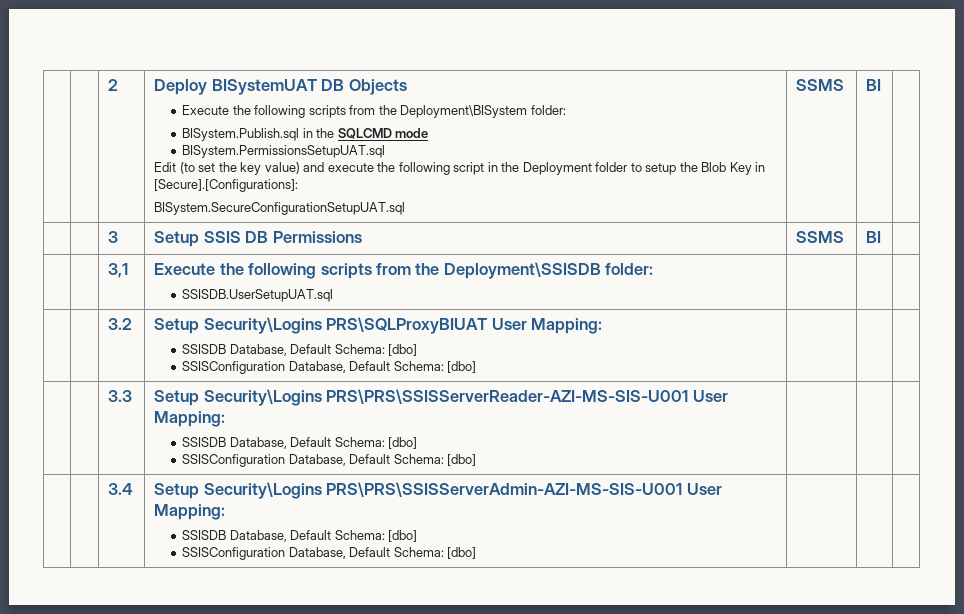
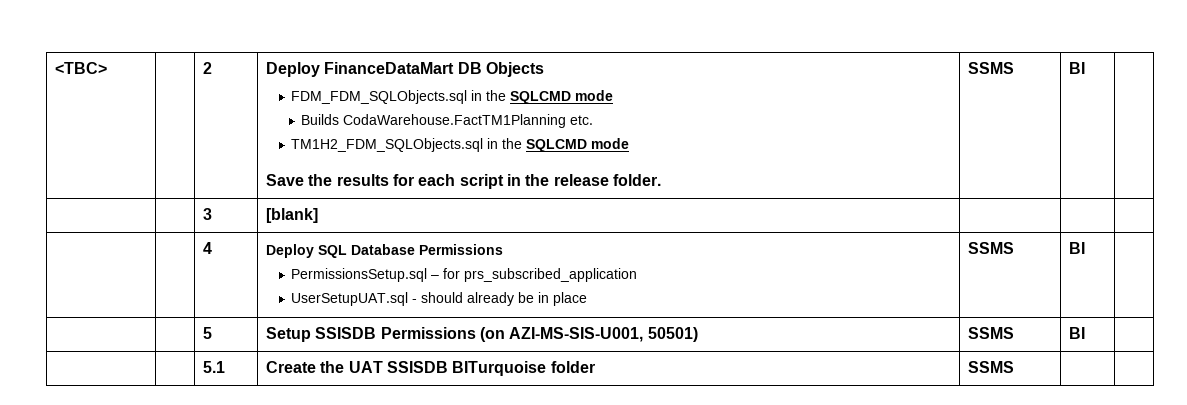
+ <TBC>
- Deploy BISystemUAT DB Objects
+ Deploy FinanceDataMart DB Objects
- Execute the following scripts from the Deployment\BISystem folder:
- BISystem.Publish.sql in the SQLCMD mode
- BISystem.PermissionsSetupUAT.sql
- Edit (to set the key value) and execute the following script in the Deployment folder to setup the Blob Key in [Secure].[Configurations]:
- BISystem.SecureConfigurationSetupUAT.sql | SSMS | BI |
- | | 3 | Setup SSIS DB Permissions | SSMS | BI |
- | | 3,1 | Execute the following scripts from the Deployment\SSISDB folder:
- SSISDB.UserSetupUAT.sql | | |
- | | 3.2 | Setup Security\Logins PRS\SQLProxyBIUAT User Mapping:
- SSISDB Database, Default Schema: [dbo]
- SSISConfiguration Database, Default Schema: [dbo] | | |
- | | 3.3 | Setup Security\Logins PRS\PRS\SSISServerReader-AZI-MS-SIS-U001 User Mapping:
- SSISDB Database, Default Schema: [dbo]
- SSISConfiguration Database, Default Schema: [dbo] | | |
- | | 3.4 | Setup Security\Logins PRS\PRS\SSISServerAdmin-AZI-MS-SIS-U001 User Mapping:
- SSISDB Database, Default Schema: [dbo]
- SSISConfiguration Database, Default Schema: [dbo] | | |
+ FDM_FDM_SQLObjects.sql in the SQLCMD mode
+ Builds CodaWarehouse.FactTM1Planning etc.
+ TM1H2_FDM_SQLObjects.sql in the SQLCMD mode
+ Save the results for each script in the release folder. | SSMS | BI |
+ | | 3 | [blank] | | |
+ | | 4 | Deploy SQL Database Permissions
+ PermissionsSetup.sql – for prs_subscribed_application
+ UserSetupUAT.sql - should already be in place | SSMS | BI |
+ | | 5 | Setup SSISDB Permissions (on AZI-MS-SIS-U001, 50501) | SSMS | BI |
+ | | 5.1 | Create the UAT SSISDB BITurquoise folder | SSMS | |

